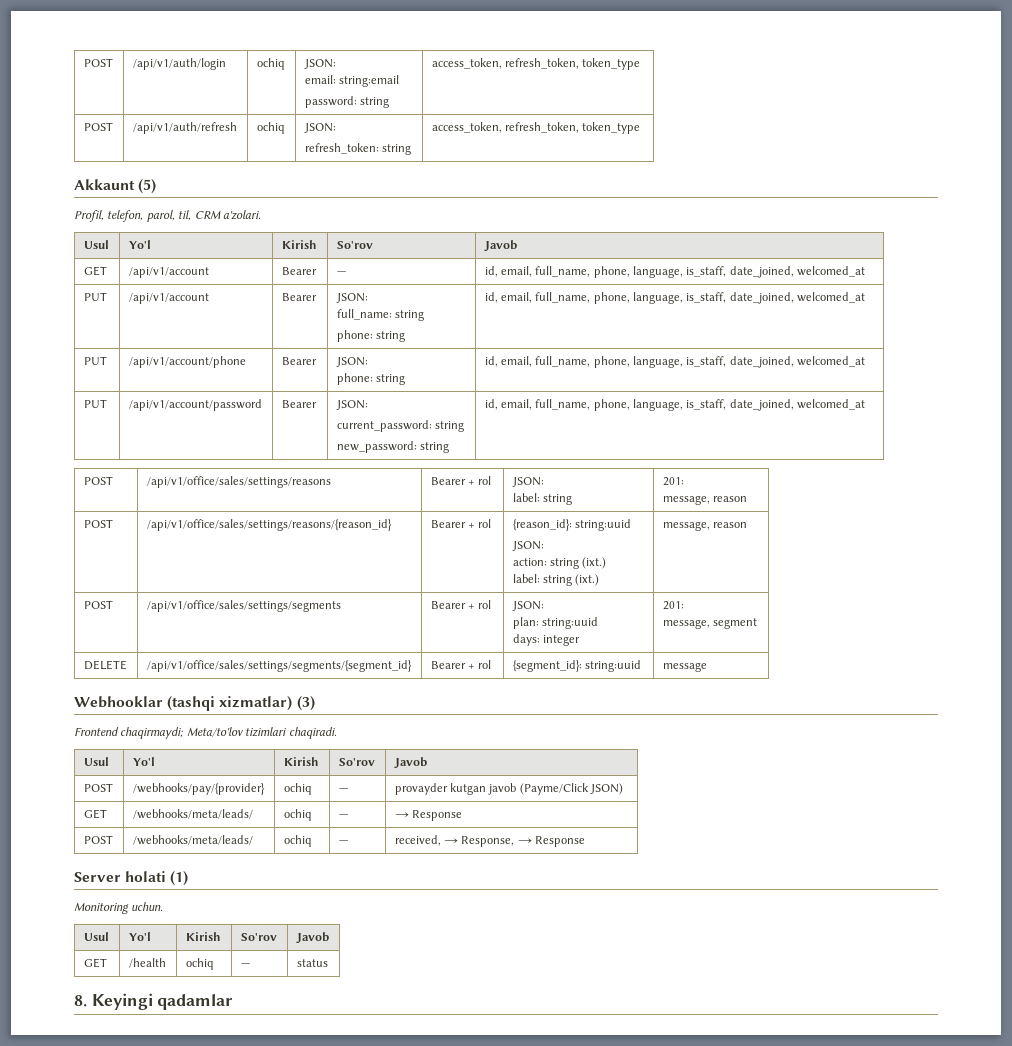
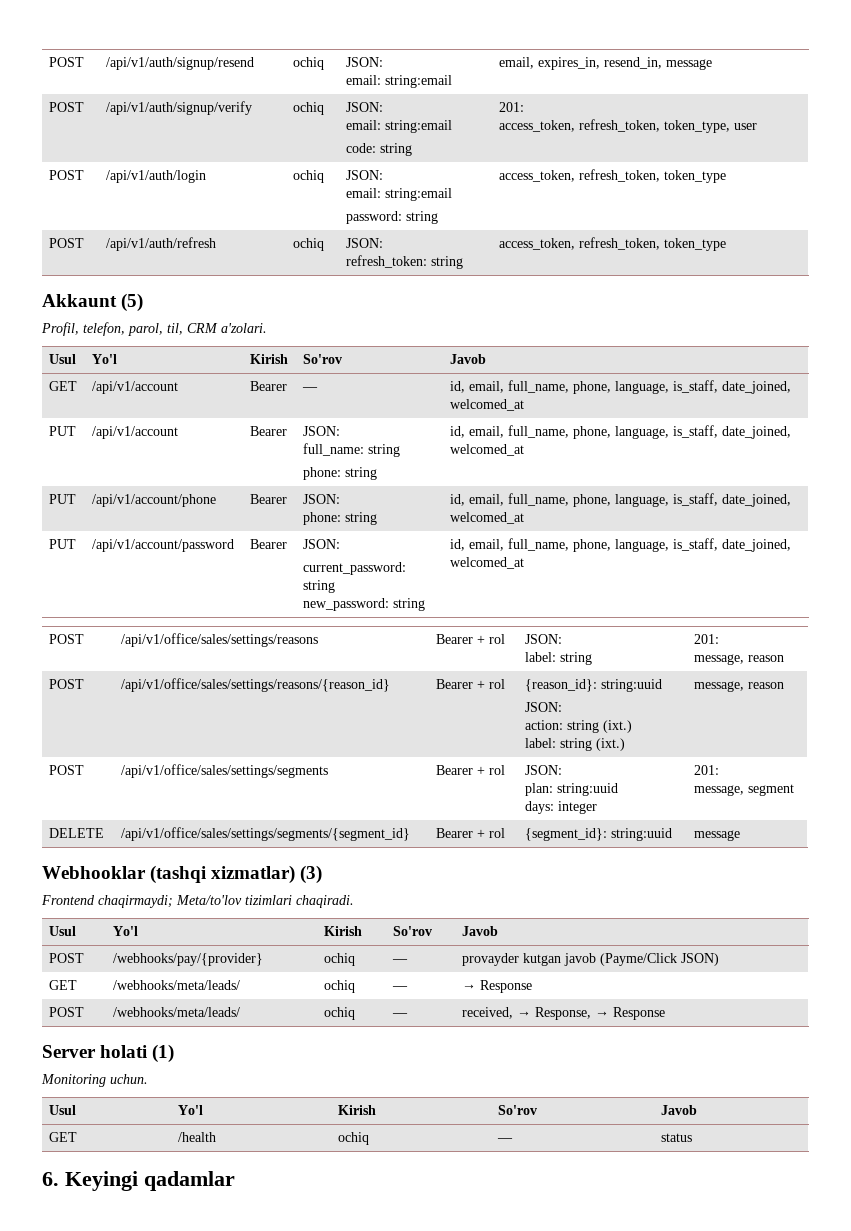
+ POST | /api/v1/auth/signup/resend | ochiq | JSON:
+ email: string:email | email, expires_in, resend_in, message
+ POST | /api/v1/auth/signup/verify | ochiq | JSON:
+ email: string:email
+ code: string | 201:
+ access_token, refresh_token, token_type, user
- 8. Keyingi qadamlar
+ 6. Keyingi qadamlar

